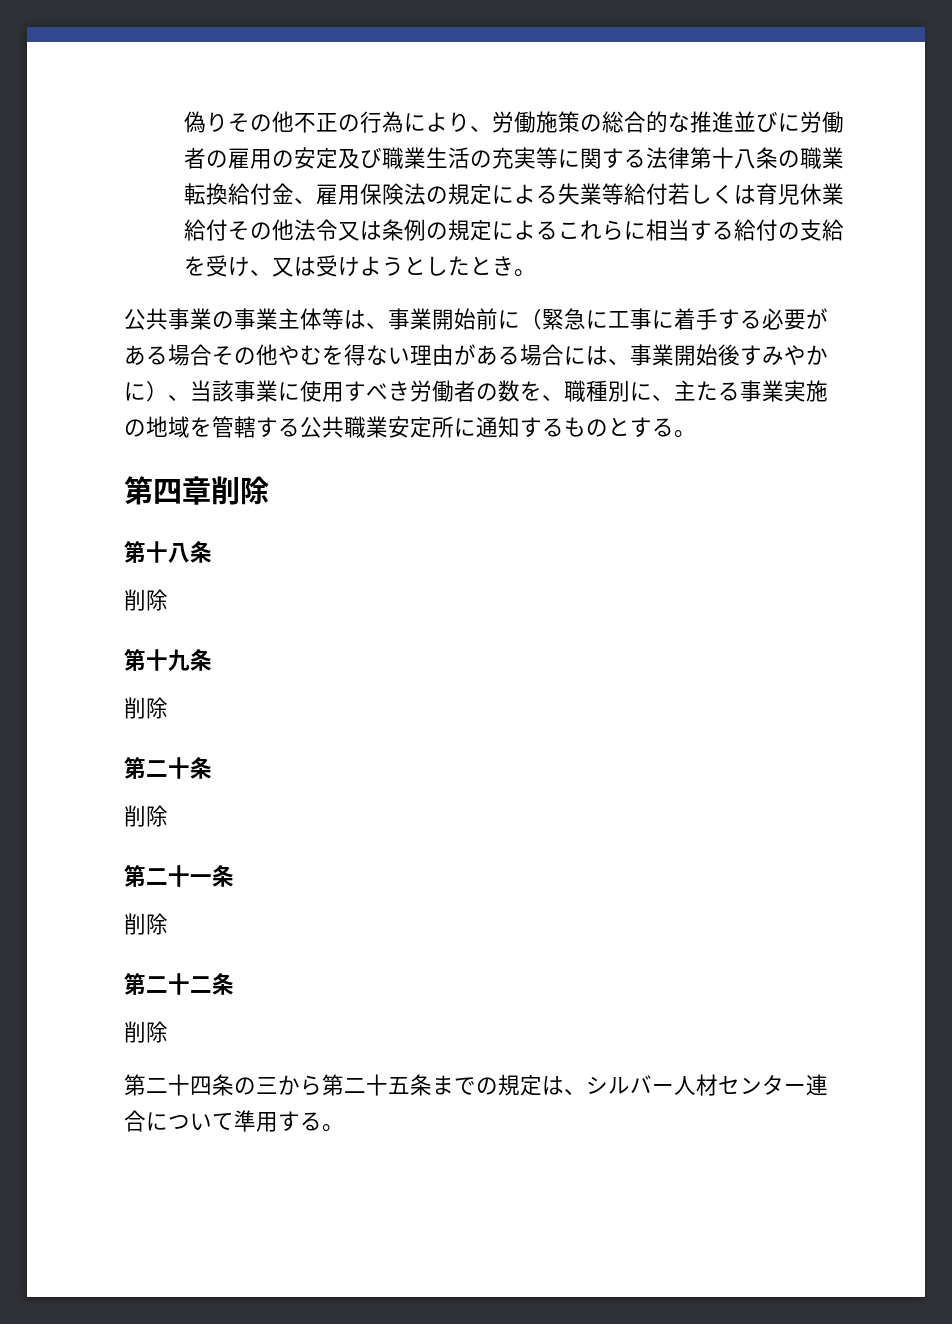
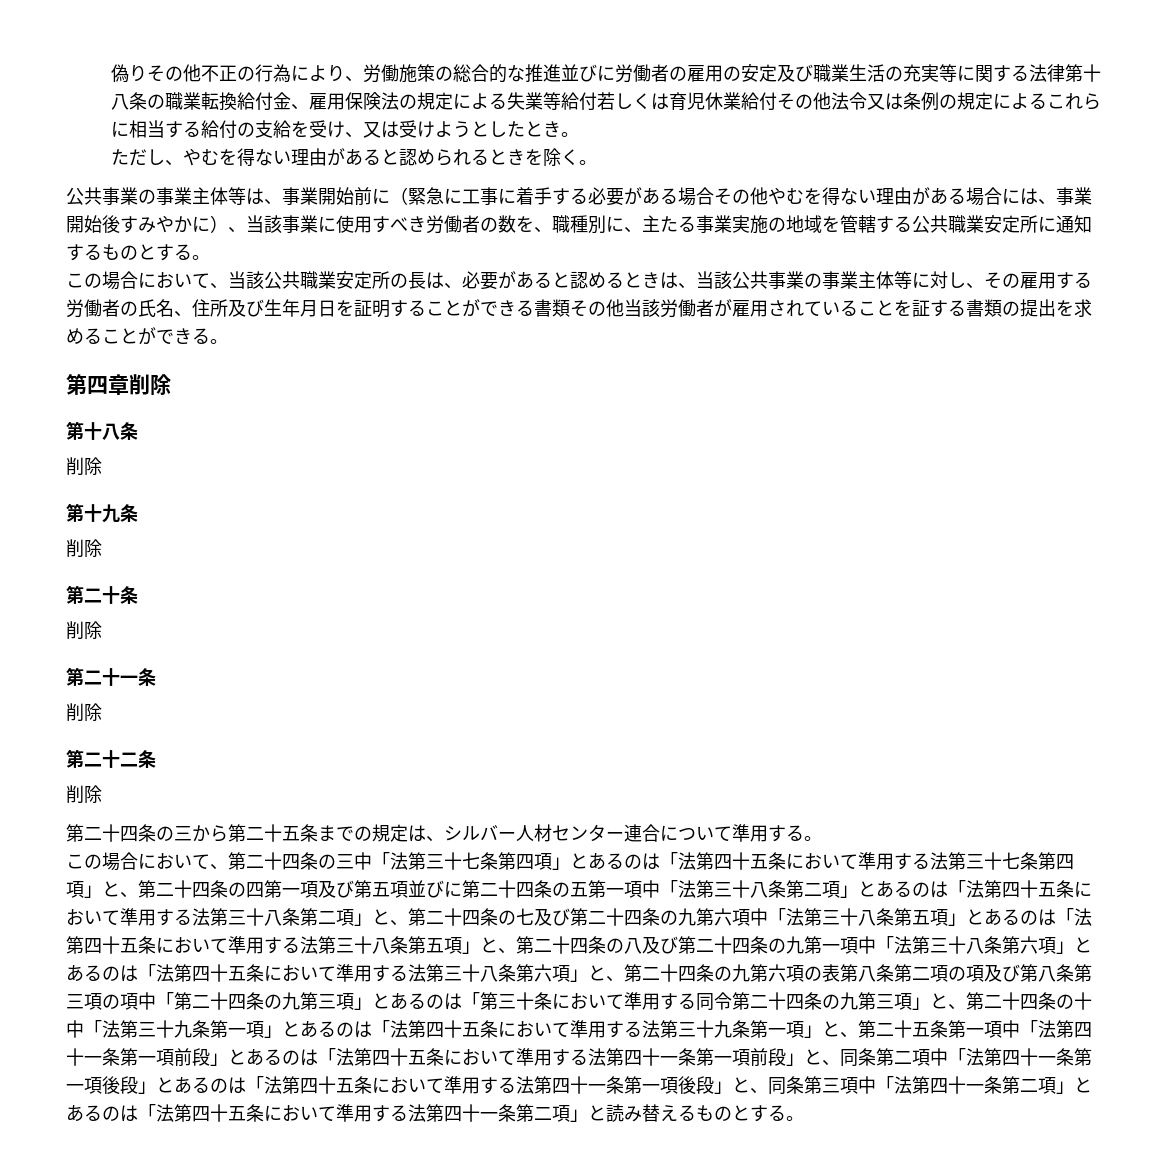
+ ただし、やむを得ない理由があると認められるときを除く。
+ この場合において、当該公共職業安定所の長は、必要があると認めるときは、当該公共事業の事業主体等に対し、その雇用する労働者の氏名、住所及び生年月日を証明することができる書類その他当該労働者が雇用されていることを証する書類の提出を求めることができる。
+ この場合において、第二十四条の三中「法第三十七条第四項」とあるのは「法第四十五条において準用する法第三十七条第四項」と、第二十四条の四第一項及び第五項並びに第二十四条の五第一項中「法第三十八条第二項」とあるのは「法第四十五条において準用する法第三十八条第二項」と、第二十四条の七及び第二十四条の九第六項中「法第三十八条第五項」とあるのは「法第四十五条において準用する法第三十八条第五項」と、第二十四条の八及び第二十四条の九第一項中「法第三十八条第六項」とあるのは「法第四十五条において準用する法第三十八条第六項」と、第二十四条の九第六項の表第八条第二項の項及び第八条第三項の項中「第二十四条の九第三項」とあるのは「第三十条において準用する同令第二十四条の九第三項」と、第二十四条の十中「法第三十九条第一項」とあるのは「法第四十五条において準用する法第三十九条第一項」と、第二十五条第一項中「法第四十一条第一項前段」とあるのは「法第四十五条において準用する法第四十一条第一項前段」と、同条第二項中「法第四十一条第一項後段」とあるのは「法第四十五条において準用する法第四十一条第一項後段」と、同条第三項中「法第四十一条第二項」とあるのは「法第四十五条において準用する法第四十一条第二項」と読み替えるものとする。

